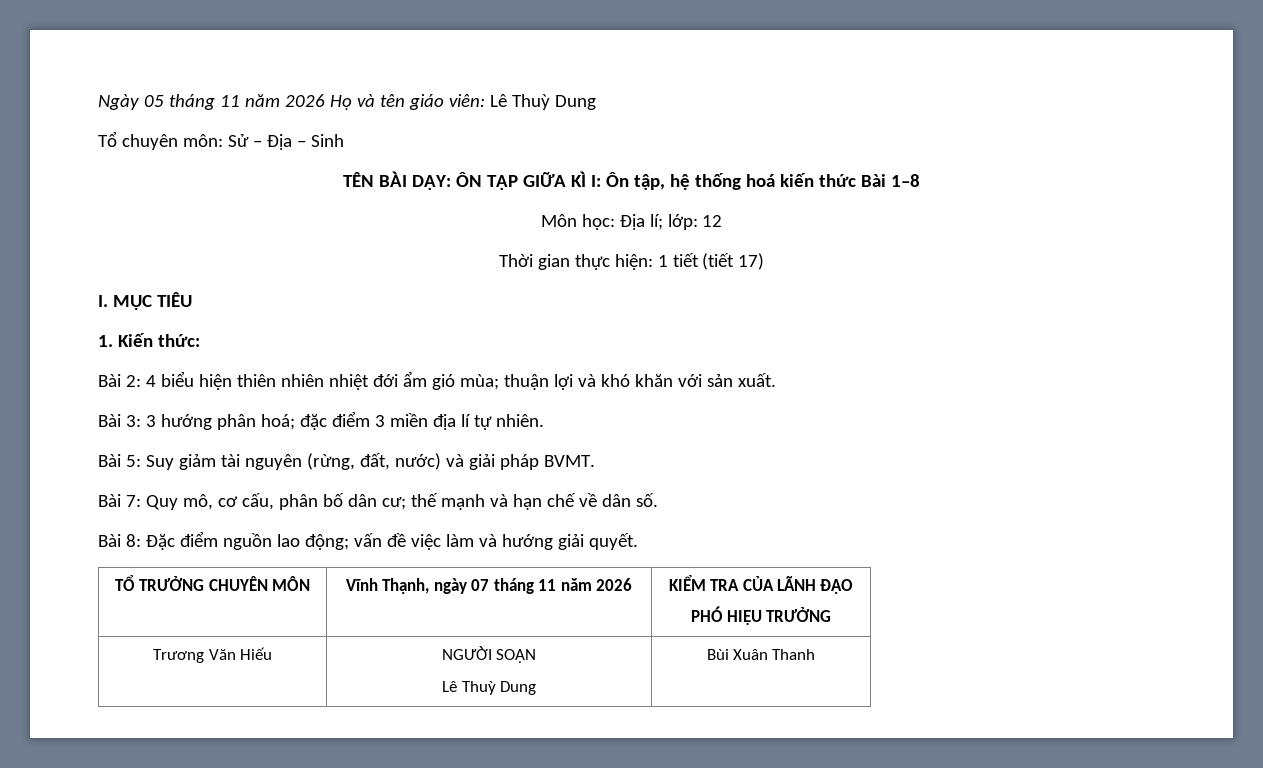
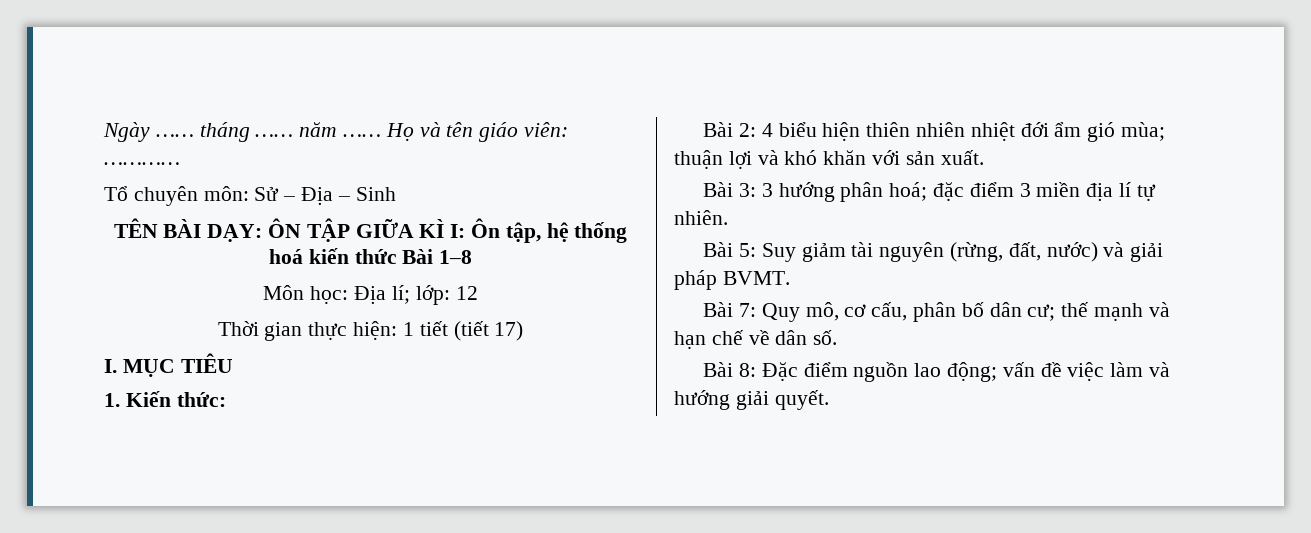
- Ngày 05 tháng 11 năm 2026 Họ và tên giáo viên: Lê Thuỳ Dung
+ Ngày …… tháng …… năm …… Họ và tên giáo viên: …………
- TỔ TRƯỞNG CHUYÊN MÔN | Vĩnh Thạnh, ngày 07 tháng 11 năm 2026 | KIỂM TRA CỦA LÃNH ĐẠO
- PHÓ HIỆU TRƯỞNG
- Trương Văn Hiếu | NGƯỜI SOẠN
- Lê Thuỳ Dung | Bùi Xuân Thanh

